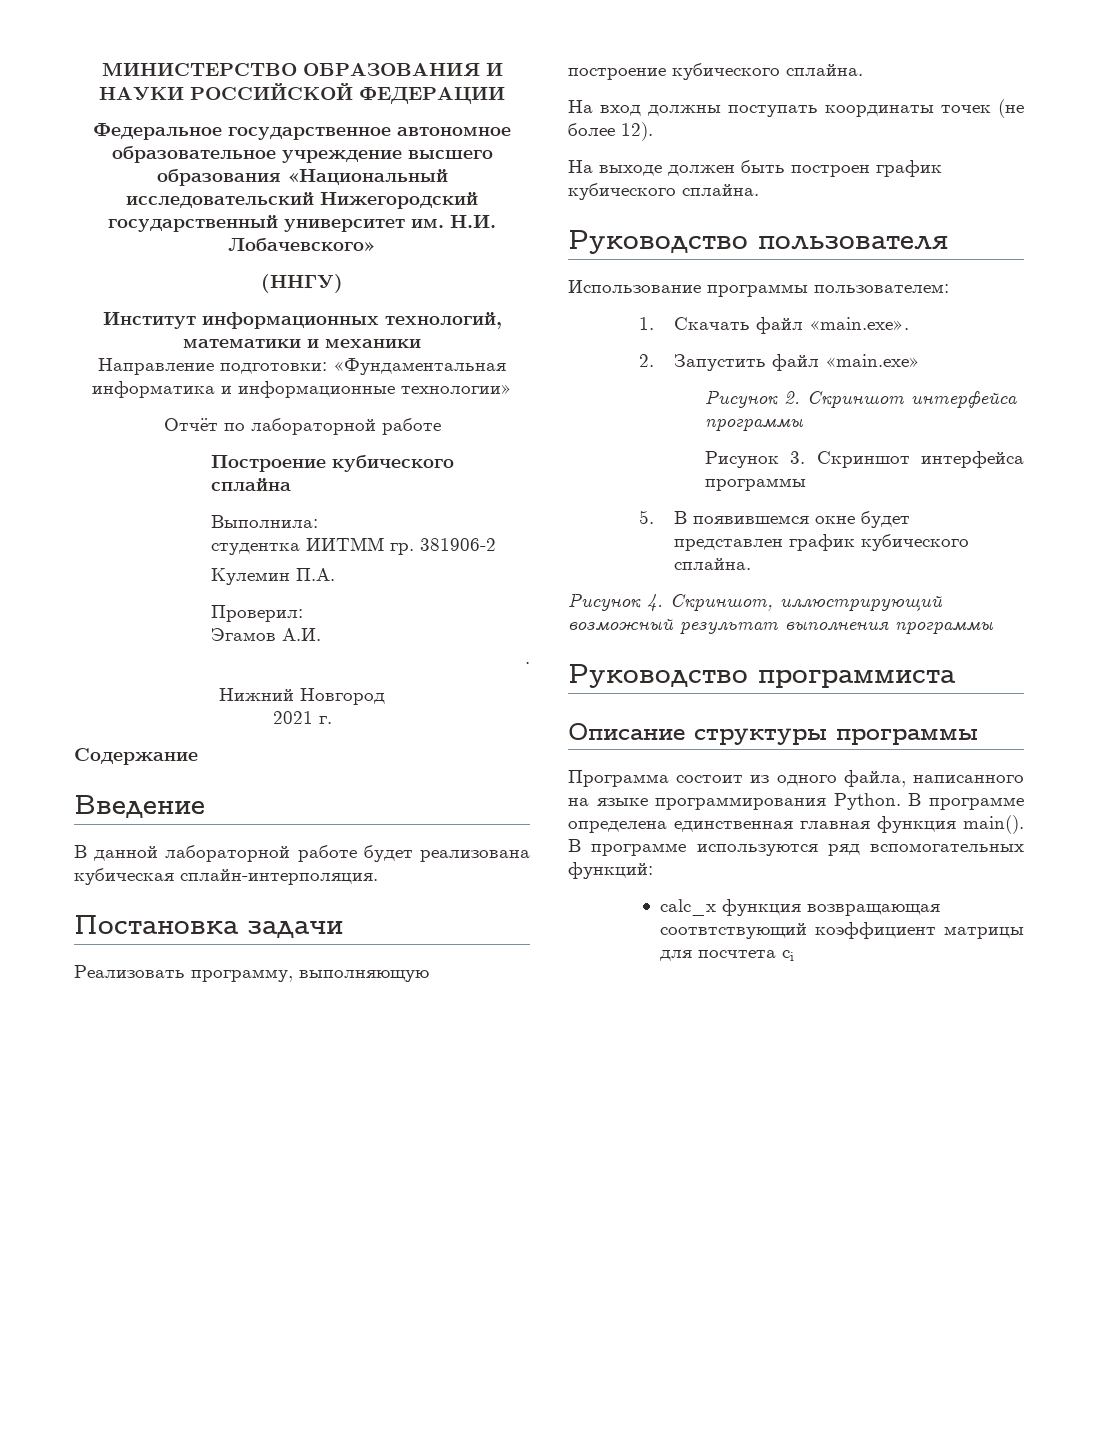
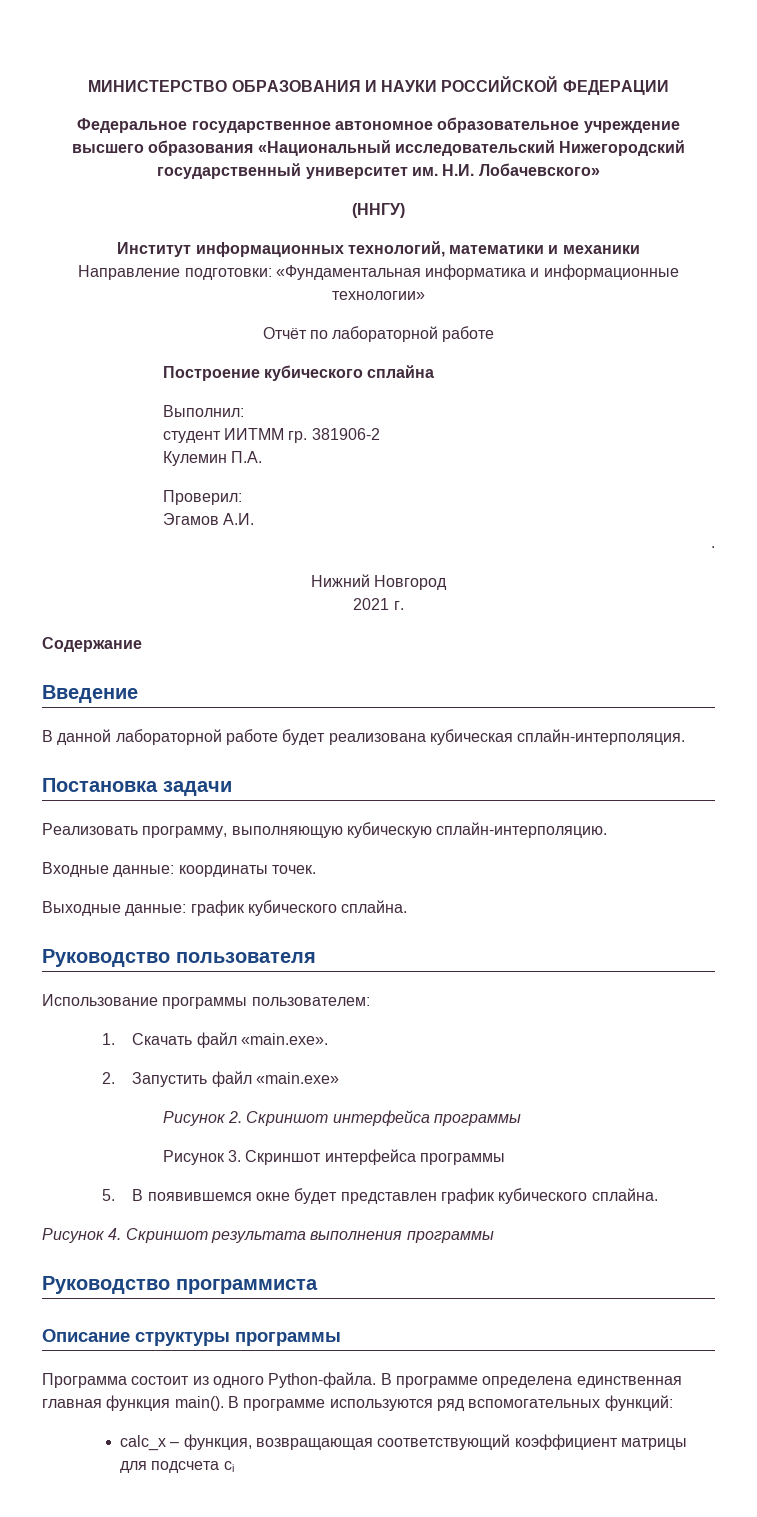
- Выполнила:
- студентка ИИТММ гр.
+ Выполнил:
+ студент ИИТММ гр.
- Реализовать программу, выполняющую построение кубического сплайна.
- На вход должны поступать координаты точек (не более 12).
- На выходе должен быть построен график кубического сплайна.
+ Реализовать программу, выполняющую кубическую сплайн-интерполяцию.
+ Входные данные: координаты точек.
+ Выходные данные: график кубического сплайна.
- Рисунок 4. Скриншот, иллюстрирующий возможный результат выполнения программы
+ Рисунок 4. Скриншот результата выполнения программы
- Программа состоит из одного файла, написанного на языке программирования Python.
+ Программа состоит из одного Python-файла.
- calc_x функция возвращающая соотвтствующий коэффициент матрицы для посчтета ci
+ calc_x – функция, возвращающая соответствующий коэффициент матрицы для подсчета ci

